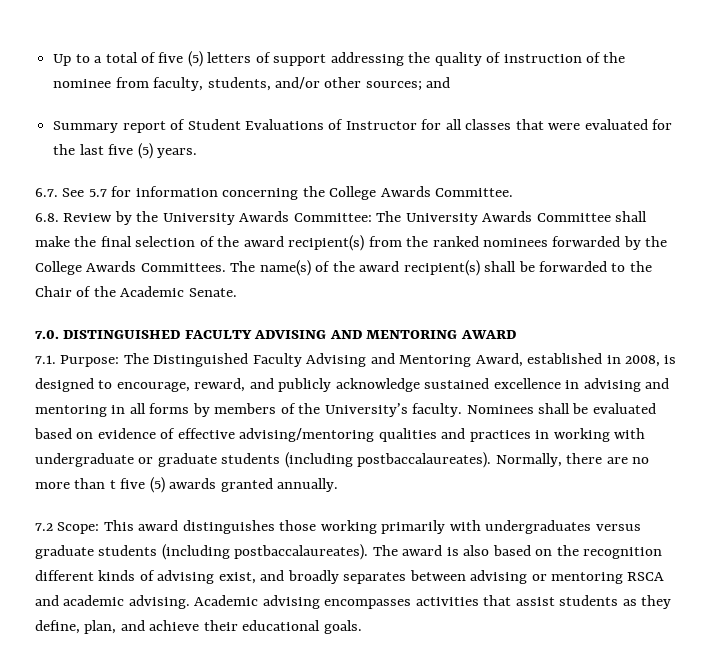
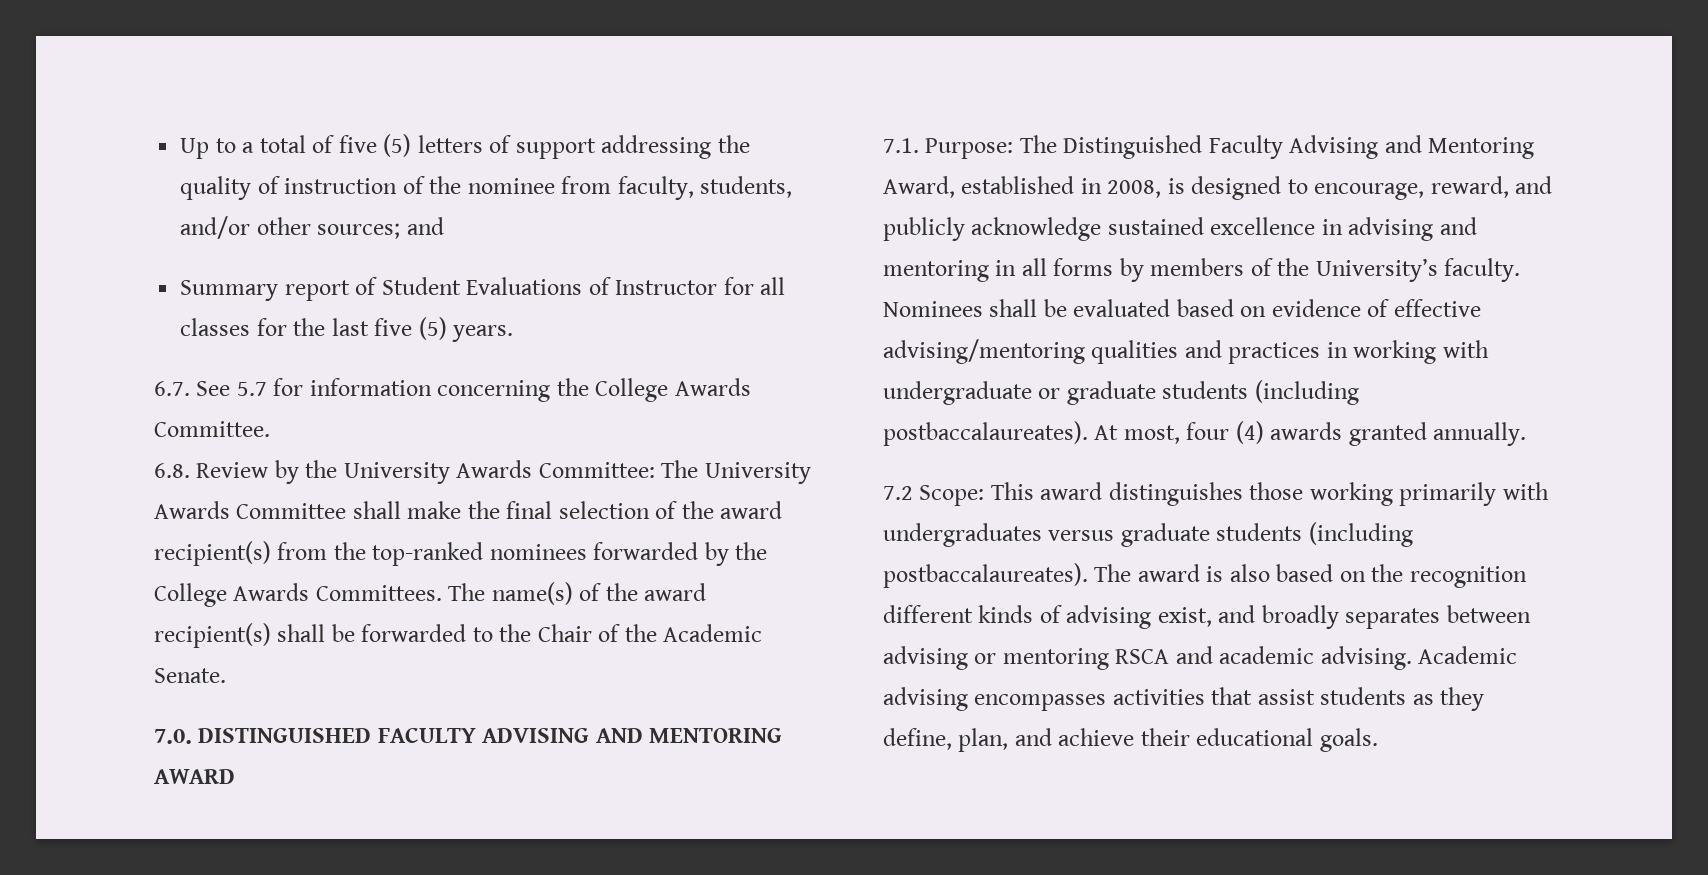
- Summary report of Student Evaluations of Instructor for all classes that were evaluated for the last five (5) years.
+ Summary report of Student Evaluations of Instructor for all classes for the last five (5) years.
- 6.8. Review by the University Awards Committee: The University Awards Committee shall make the final selection of the award recipient(s) from the ranked nominees forwarded by the College Awards Committees.
+ 6.8. Review by the University Awards Committee: The University Awards Committee shall make the final selection of the award recipient(s) from the top-ranked nominees forwarded by the College Awards Committees.
- Normally, there are no more than t five (5) awards granted annually.
+ At most, four (4) awards granted annually.

